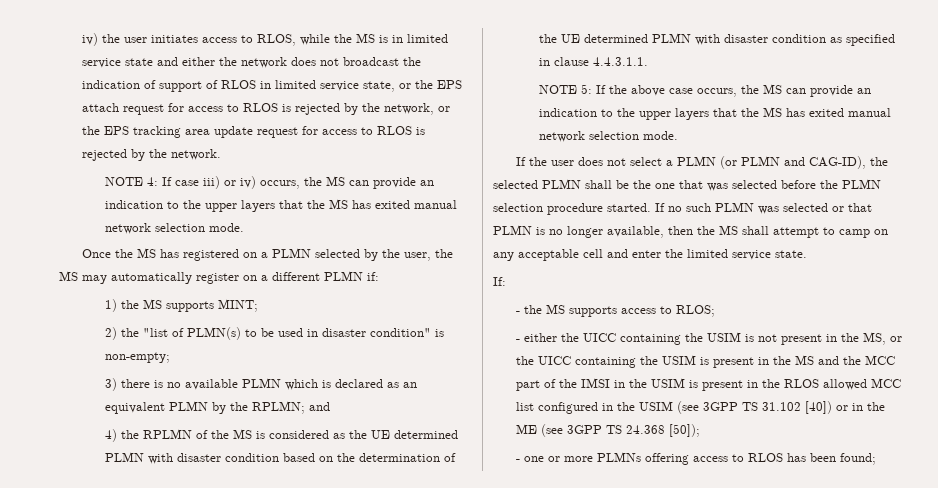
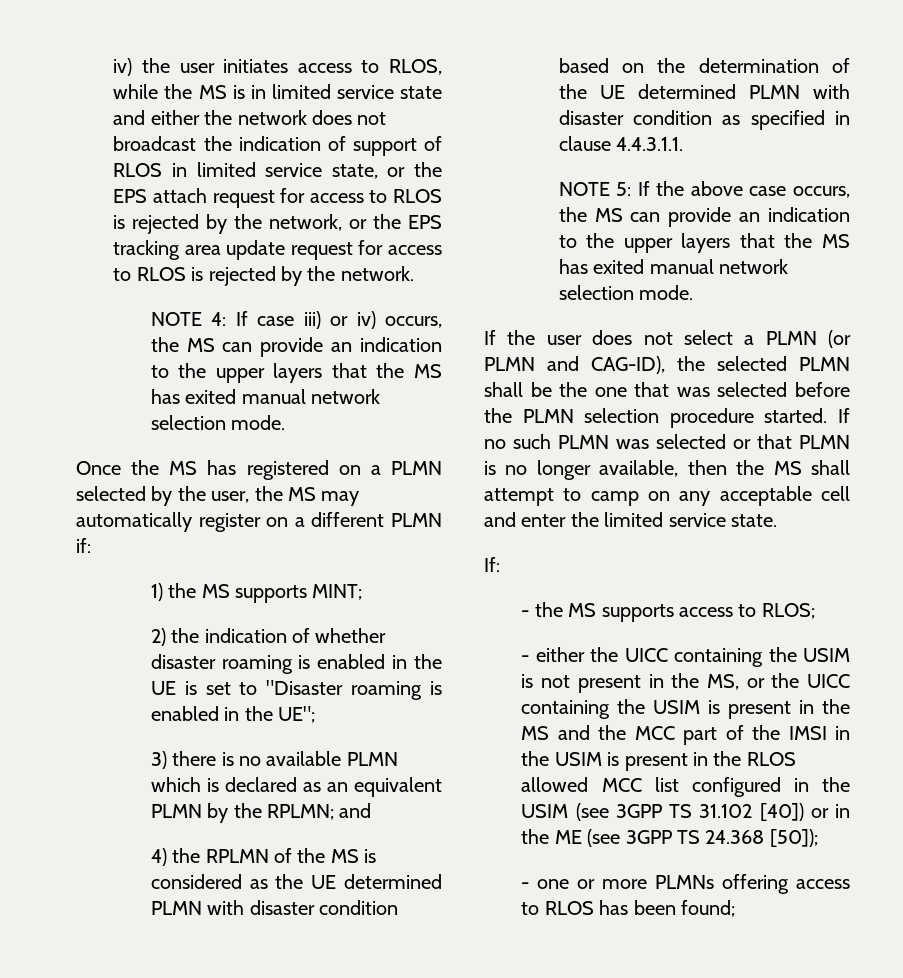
- 2) the "list of PLMN(s) to be used in disaster condition" is non-empty;
+ 2) the indication of whether disaster roaming is enabled in the UE is set to "Disaster roaming is enabled in the UE";

